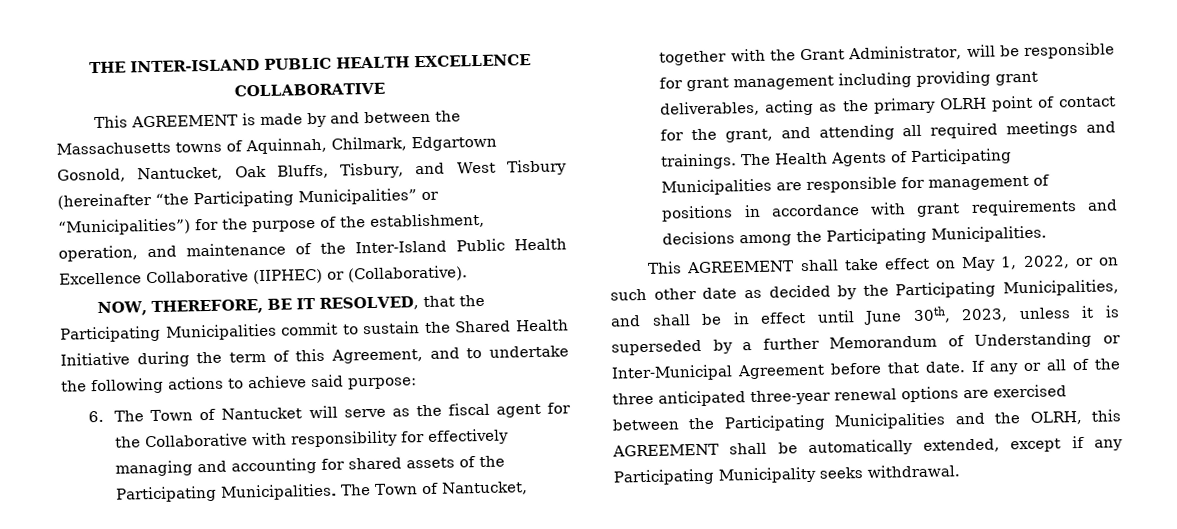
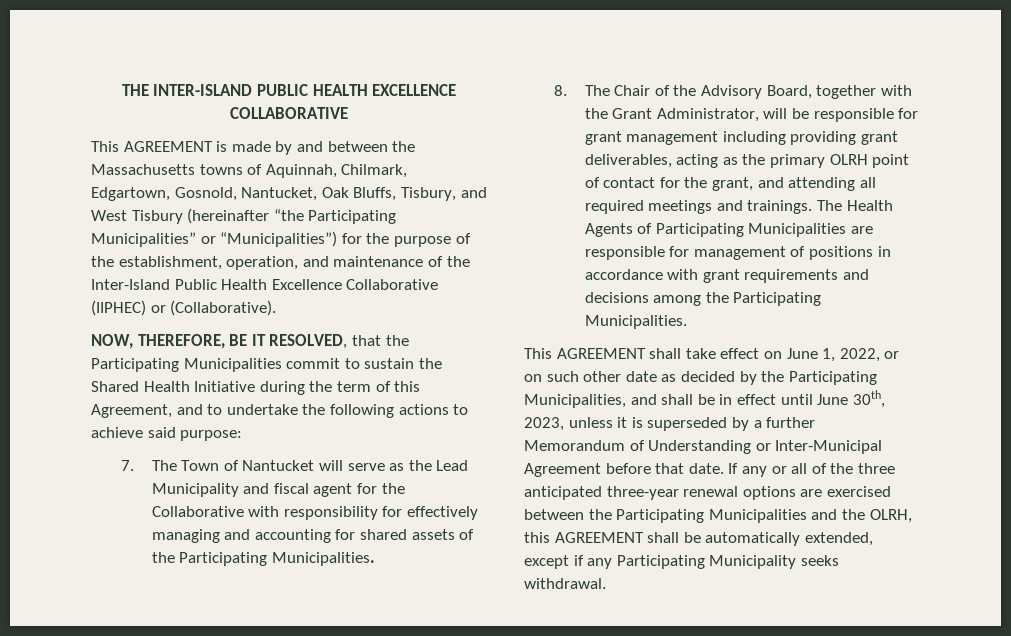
- This AGREEMENT is made by and between the Massachusetts towns of Aquinnah, Chilmark, Edgartown Gosnold, Nantucket, Oak Bluffs, Tisbury, and West Tisbury (hereinafter “the Participating Municipalities” or “Municipalities”) for the purpose of the establishment, operation, and maintenance of the Inter-Island Public Health Excellence Collaborative (IIPHEC) or (Collaborative).
+ This AGREEMENT is made by and between the Massachusetts towns of Aquinnah, Chilmark, Edgartown, Gosnold, Nantucket, Oak Bluffs, Tisbury, and West Tisbury (hereinafter “the Participating Municipalities” or “Municipalities”) for the purpose of the establishment, operation, and maintenance of the Inter-Island Public Health Excellence Collaborative (IIPHEC) or (Collaborative).
- 6. The Town of Nantucket will serve as the fiscal agent for the Collaborative with responsibility for effectively managing and accounting for shared assets of the Participating Municipalities. The Town of Nantucket, together with the Grant Administrator, will be responsible for grant management including providing grant deliverables, acting as the primary OLRH point of contact for the grant, and attending all required meetings and trainings.
+ 7. The Town of Nantucket will serve as the Lead Municipality and fiscal agent for the Collaborative with responsibility for effectively managing and accounting for shared assets of the Participating Municipalities.
+ 8. The Chair of the Advisory Board, together with the Grant Administrator, will be responsible for grant management including providing grant deliverables, acting as the primary OLRH point of contact for the grant, and attending all required meetings and trainings.
- This AGREEMENT shall take effect on May 1, 2022, or on such other date as decided by the Participating Municipalities, and shall be in effect until June 30th, 2023, unless it is superseded by a further Memorandum of Understanding or Inter-Municipal Agreement before that date.
+ This AGREEMENT shall take effect on June 1, 2022, or on such other date as decided by the Participating Municipalities, and shall be in effect until June 30th, 2023, unless it is superseded by a further Memorandum of Understanding or Inter-Municipal Agreement before that date.

